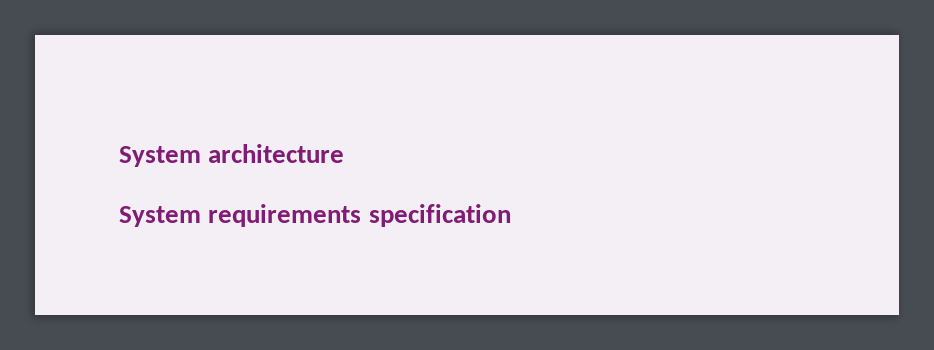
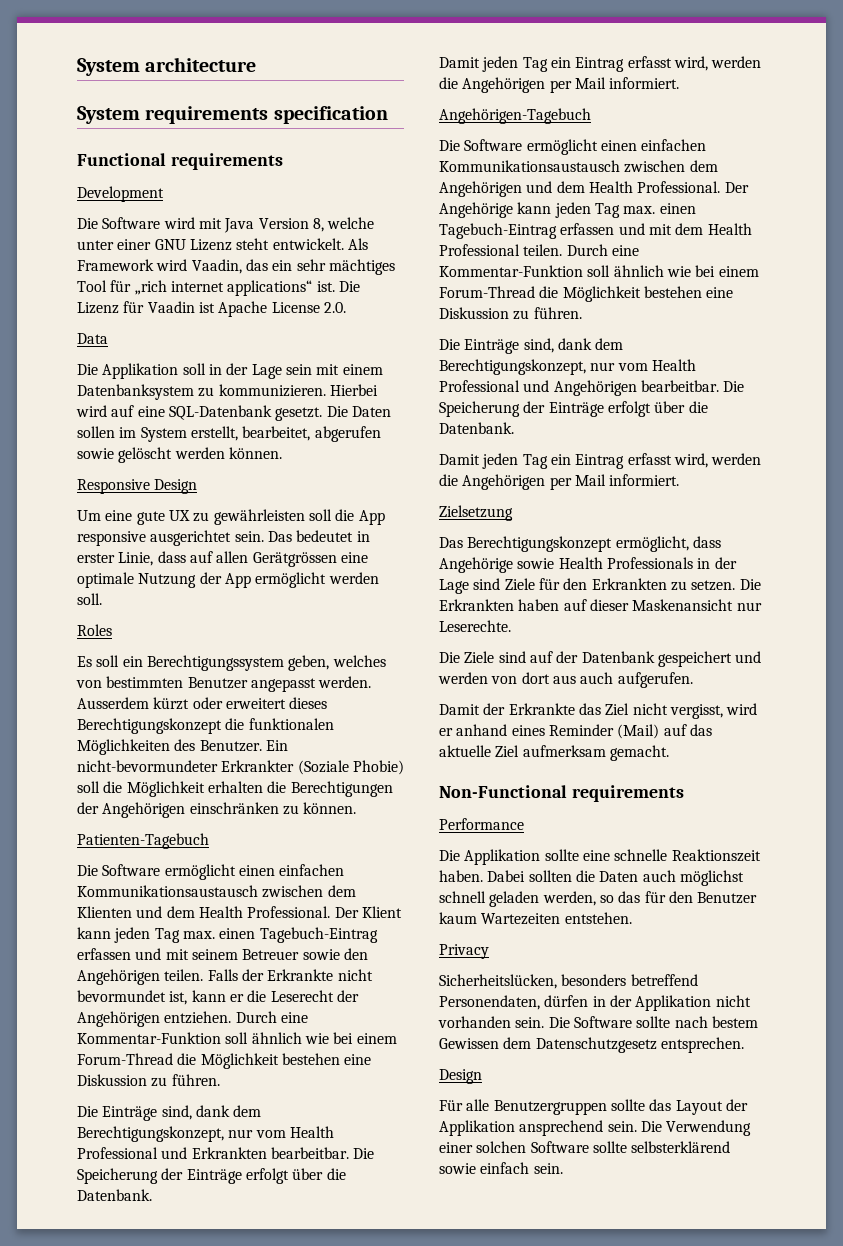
+ Functional requirements
+ Development
+ Die Software wird mit Java Version 8, welche unter einer GNU Lizenz steht entwickelt. Als Framework wird Vaadin, das ein sehr mächtiges Tool für „rich internet applications“ ist. Die Lizenz für Vaadin ist Apache License 2.0.
+ Data
+ Die Applikation soll in der Lage sein mit einem Datenbanksystem zu kommunizieren. Hierbei wird auf eine SQL-Datenbank gesetzt. Die Daten sollen im System erstellt, bearbeitet, abgerufen sowie gelöscht werden können.
+ Responsive Design
+ Um eine gute UX zu gewährleisten soll die App responsive ausgerichtet sein. Das bedeutet in erster Linie, dass auf allen Gerätgrössen eine optimale Nutzung der App ermöglicht werden soll.
+ Roles
+ Es soll ein Berechtigungssystem geben, welches von bestimmten Benutzer angepasst werden. Ausserdem kürzt oder erweitert dieses Berechtigungskonzept die funktionalen Möglichkeiten des Benutzer. Ein nicht-bevormundeter Erkrankter (Soziale Phobie) soll die Möglichkeit erhalten die Berechtigungen der Angehörigen einschränken zu können.
+ Patienten-Tagebuch
+ Die Software ermöglicht einen einfachen Kommunikationsaustausch zwischen dem Klienten und dem Health Professional. Der Klient kann jeden Tag max. einen Tagebuch-Eintrag erfassen und mit seinem Betreuer sowie den Angehörigen teilen. Falls der Erkrankte nicht bevormundet ist, kann er die Leserecht der Angehörigen entziehen. Durch eine Kommentar-Funktion soll ähnlich wie bei einem Forum-Thread die Möglichkeit bestehen eine Diskussion zu führen.
+ Die Einträge sind, dank dem Berechtigungskonzept, nur vom Health Professional und Erkrankten bearbeitbar. Die Speicherung der Einträge erfolgt über die Datenbank.
+ Damit jeden Tag ein Eintrag erfasst wird, werden die Angehörigen per Mail informiert.
+ Angehörigen-Tagebuch
+ Die Software ermöglicht einen einfachen Kommunikationsaustausch zwischen dem Angehörigen und dem Health Professional. Der Angehörige kann jeden Tag max. einen Tagebuch-Eintrag erfassen und mit dem Health Professional teilen. Durch eine Kommentar-Funktion soll ähnlich wie bei einem Forum-Thread die Möglichkeit bestehen eine Diskussion zu führen.
+ Die Einträge sind, dank dem Berechtigungskonzept, nur vom Health Professional und Angehörigen bearbeitbar. Die Speicherung der Einträge erfolgt über die Datenbank.
+ Damit jeden Tag ein Eintrag erfasst wird, werden die Angehörigen per Mail informiert.
+ Zielsetzung
+ Das Berechtigungskonzept ermöglicht, dass Angehörige sowie Health Professionals in der Lage sind Ziele für den Erkrankten zu setzen. Die Erkrankten haben auf dieser Maskenansicht nur Leserechte.
+ Die Ziele sind auf der Datenbank gespeichert und werden von dort aus auch aufgerufen.
+ Damit der Erkrankte das Ziel nicht vergisst, wird er anhand eines Reminder (Mail) auf das aktuelle Ziel aufmerksam gemacht.
+ Non-Functional requirements
+ Performance
+ Die Applikation sollte eine schnelle Reaktionszeit haben. Dabei sollten die Daten auch möglichst schnell geladen werden, so das für den Benutzer kaum Wartezeiten entstehen.
+ Privacy
+ Sicherheitslücken, besonders betreffend Personendaten, dürfen in der Applikation nicht vorhanden sein. Die Software sollte nach bestem Gewissen dem Datenschutzgesetz entsprechen.
+ Design
+ Für alle Benutzergruppen sollte das Layout der Applikation ansprechend sein. Die Verwendung einer solchen Software sollte selbsterklärend sowie einfach sein.

